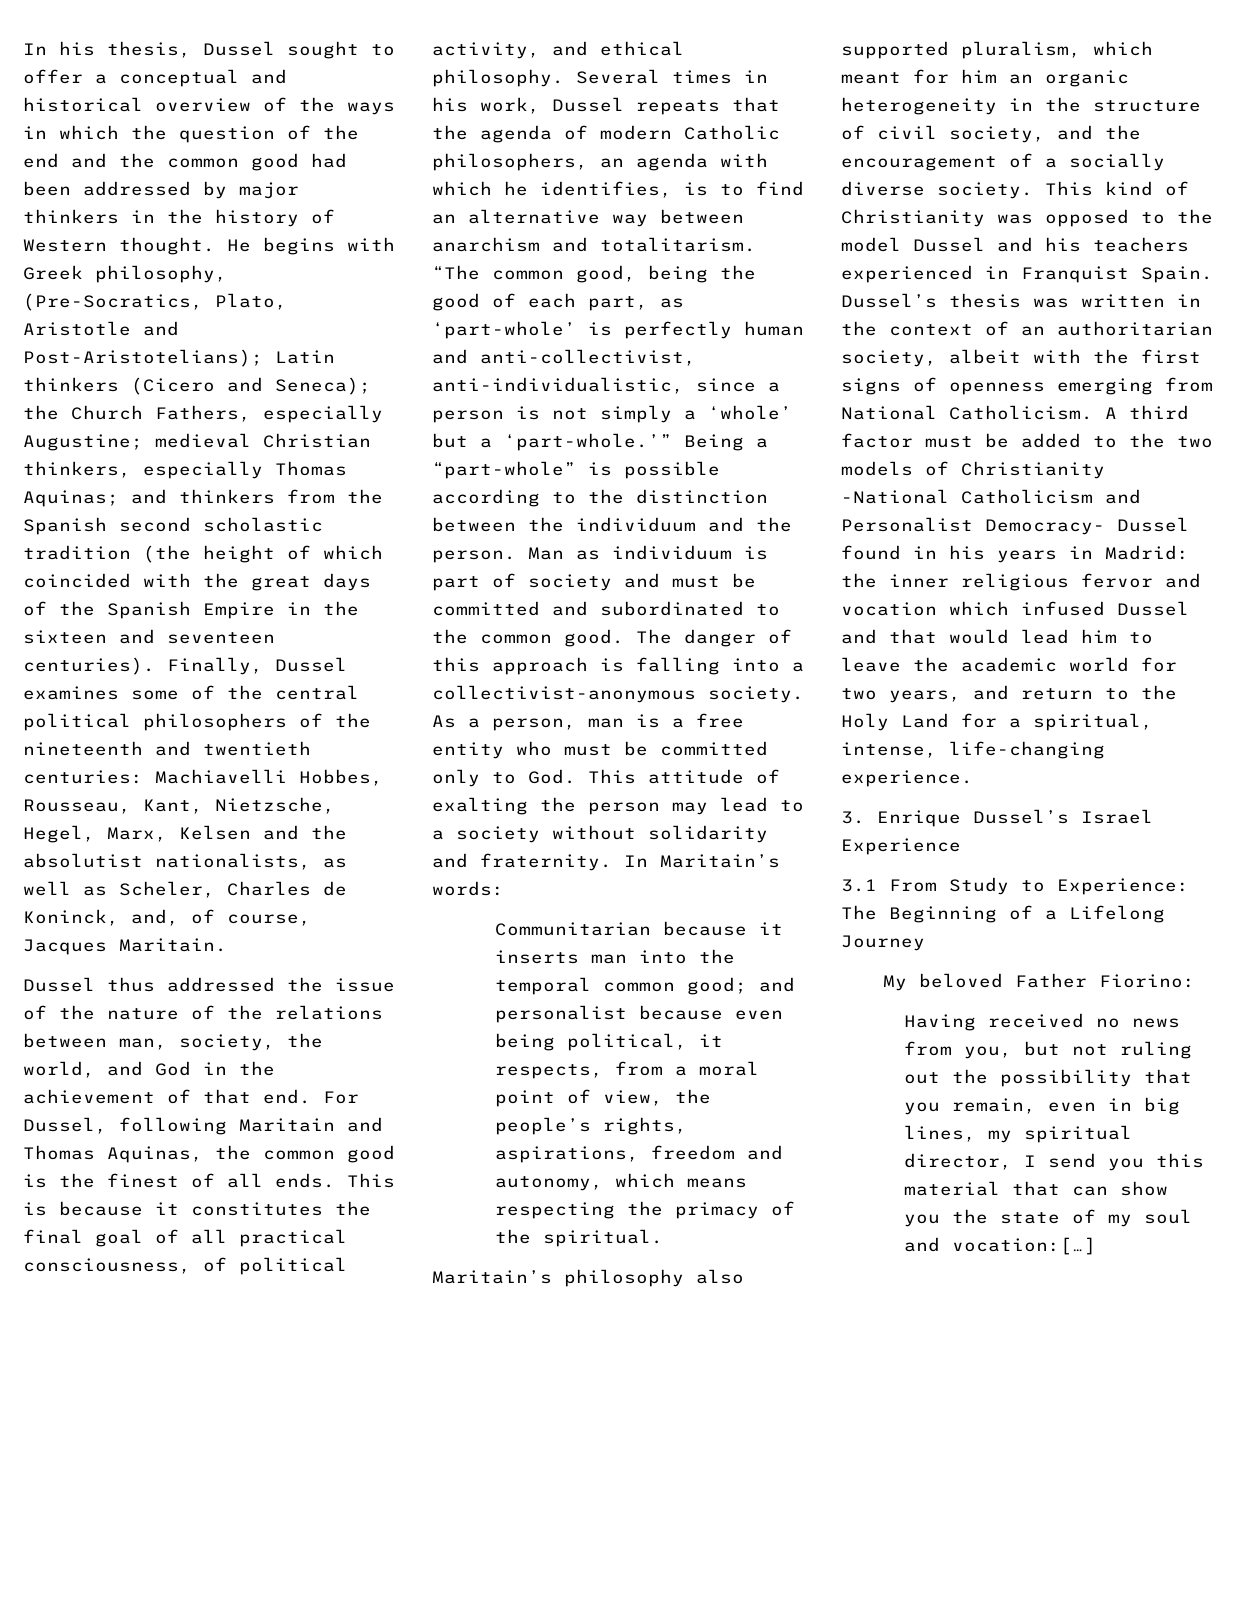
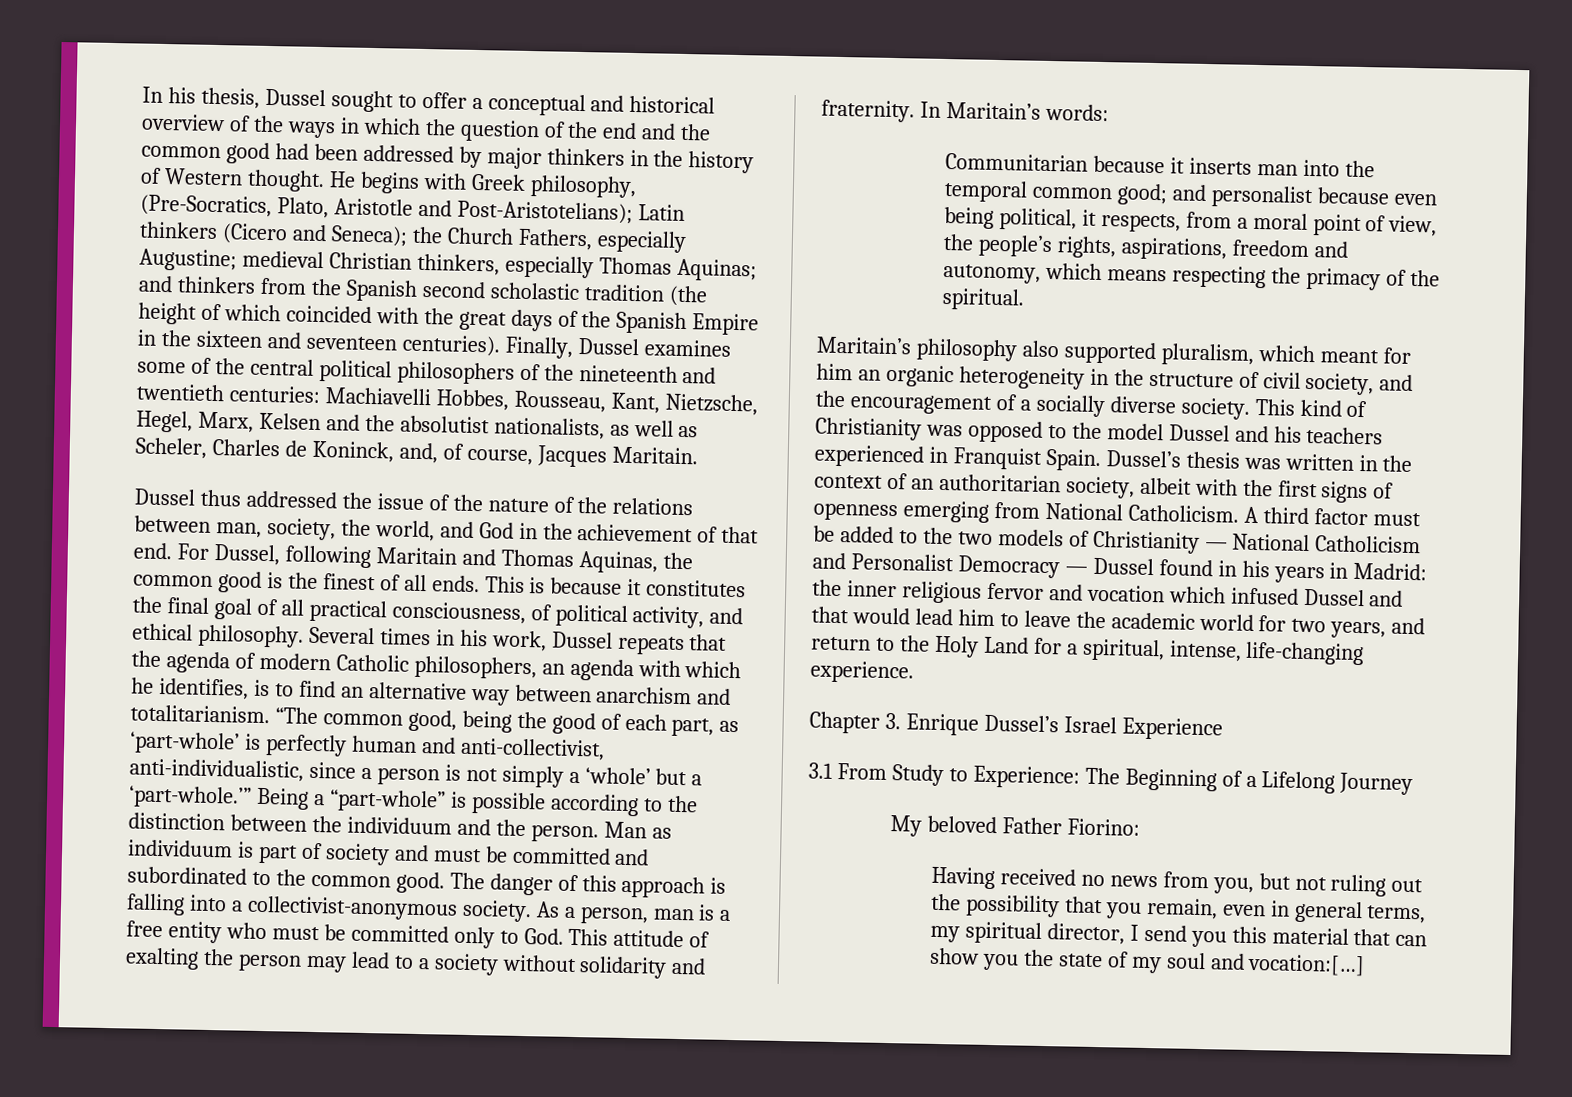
- Several times in his work, Dussel repeats that the agenda of modern Catholic philosophers, an agenda with which he identifies, is to find an alternative way between anarchism and totalitarism.
+ Several times in his work, Dussel repeats that the agenda of modern Catholic philosophers, an agenda with which he identifies, is to find an alternative way between anarchism and totalitarianism.
- A third factor must be added to the two models of Christianity -National Catholicism and Personalist Democracy- Dussel found in his years in Madrid: the inner religious fervor and vocation which infused Dussel and that would lead him to leave the academic world for two years, and return to the Holy Land for a spiritual, intense, life-changing experience.
+ A third factor must be added to the two models of Christianity — National Catholicism and Personalist Democracy — Dussel found in his years in Madrid: the inner religious fervor and vocation which infused Dussel and that would lead him to leave the academic world for two years, and return to the Holy Land for a spiritual, intense, life-changing experience.
- 3. Enrique Dussel’s Israel Experience
+ Chapter 3. Enrique Dussel’s Israel Experience
- Having received no news from you, but not ruling out the possibility that you remain, even in big lines, my spiritual director, I send you this material that can show you the state of my soul and vocation:[…]
+ Having received no news from you, but not ruling out the possibility that you remain, even in general terms, my spiritual director, I send you this material that can show you the state of my soul and vocation:[…]

